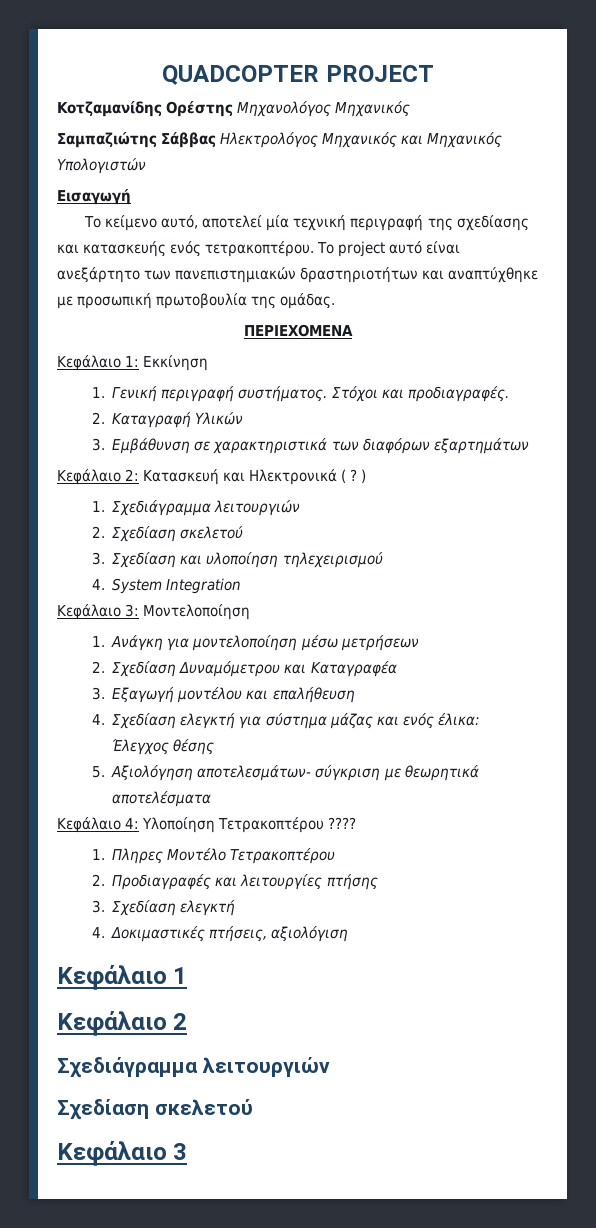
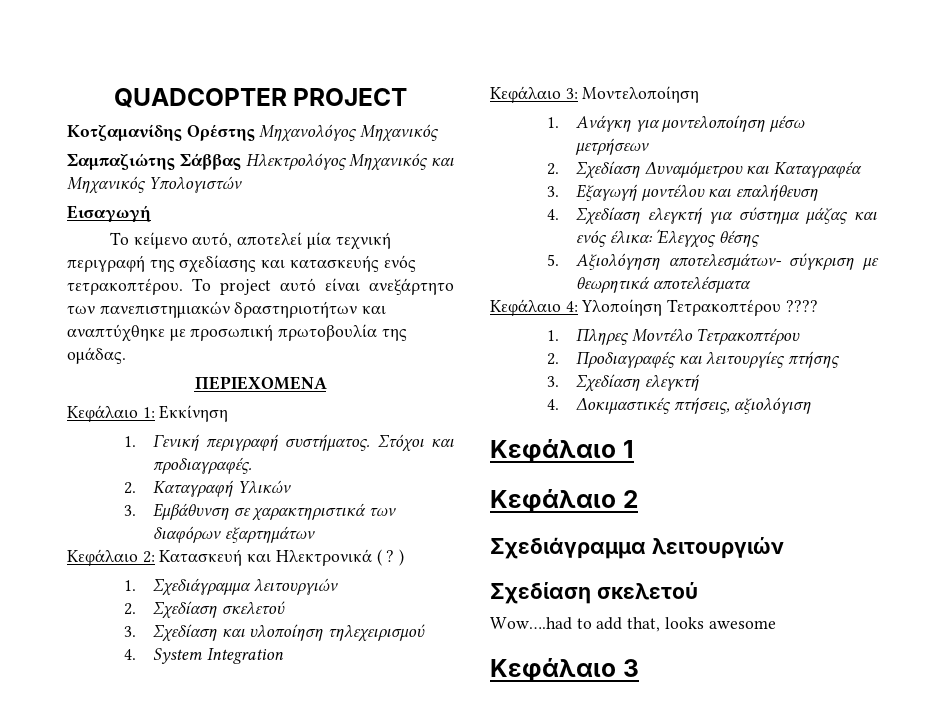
+ Wow….had to add that, looks awesome

